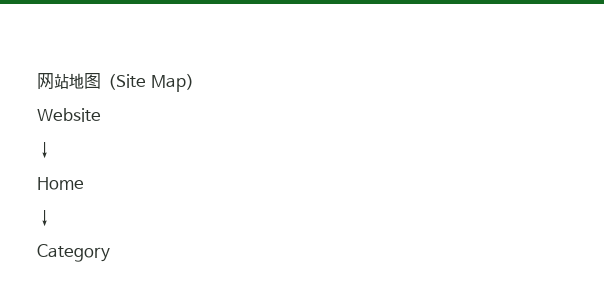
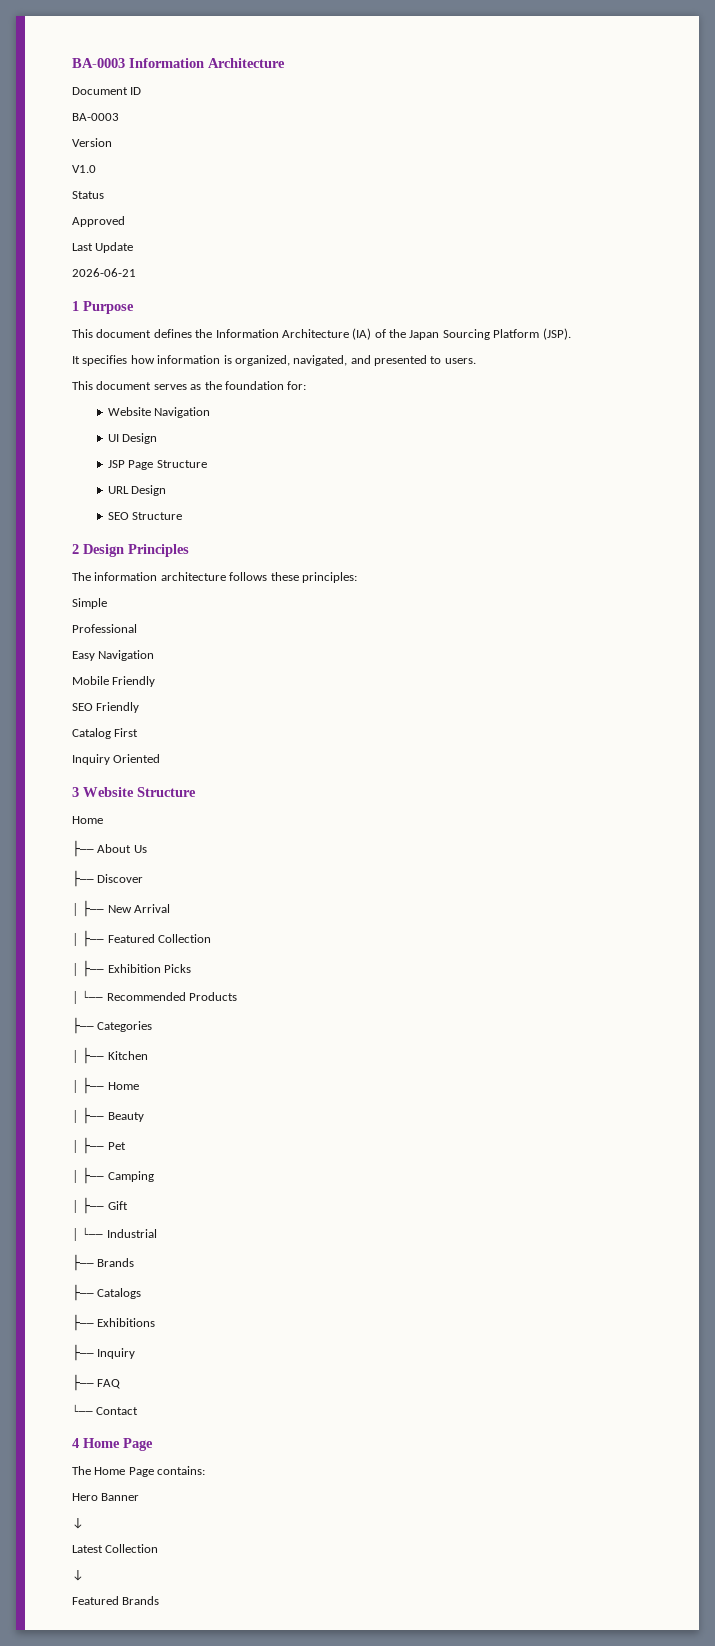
- 网站地图（Site Map）
- Website
+ BA-0003 Information Architecture
+ Document ID
+ BA-0003
+ Version
+ V1.0
+ Status
+ Approved
+ Last Update
+ 2026-06-21
+ 1 Purpose
+ This document defines the Information Architecture (IA) of the Japan Sourcing Platform (JSP).
+ It specifies how information is organized, navigated, and presented to users.
+ This document serves as the foundation for:
+ Website Navigation
+ UI Design
+ JSP Page Structure
+ URL Design
+ SEO Structure
+ 2 Design Principles
+ The information architecture follows these principles:
+ Simple
+ Professional
+ Easy Navigation
+ Mobile Friendly
+ SEO Friendly
+ Catalog First
+ Inquiry Oriented
+ 3 Website Structure
+ Home
+ ├── About Us
+ ├── Discover
+ │ ├── New Arrival
+ │ ├── Featured Collection
+ │ ├── Exhibition Picks
+ │ └── Recommended Products
+ ├── Categories
+ │ ├── Kitchen
+ │ ├── Home
+ │ ├── Beauty
+ │ ├── Pet
+ │ ├── Camping
+ │ ├── Gift
+ │ └── Industrial
+ ├── Brands
+ ├── Catalogs
+ ├── Exhibitions
+ ├── Inquiry
+ ├── FAQ
+ └── Contact
+ 4 Home Page
+ The Home Page contains:
+ Hero Banner
  ↓
- Home
+ Latest Collection
  ↓
- Category
+ Featured Brands

